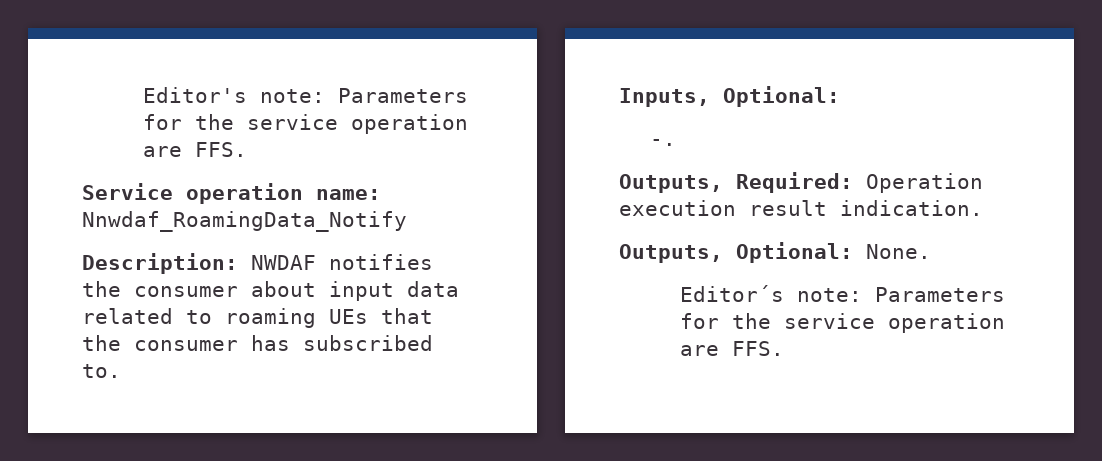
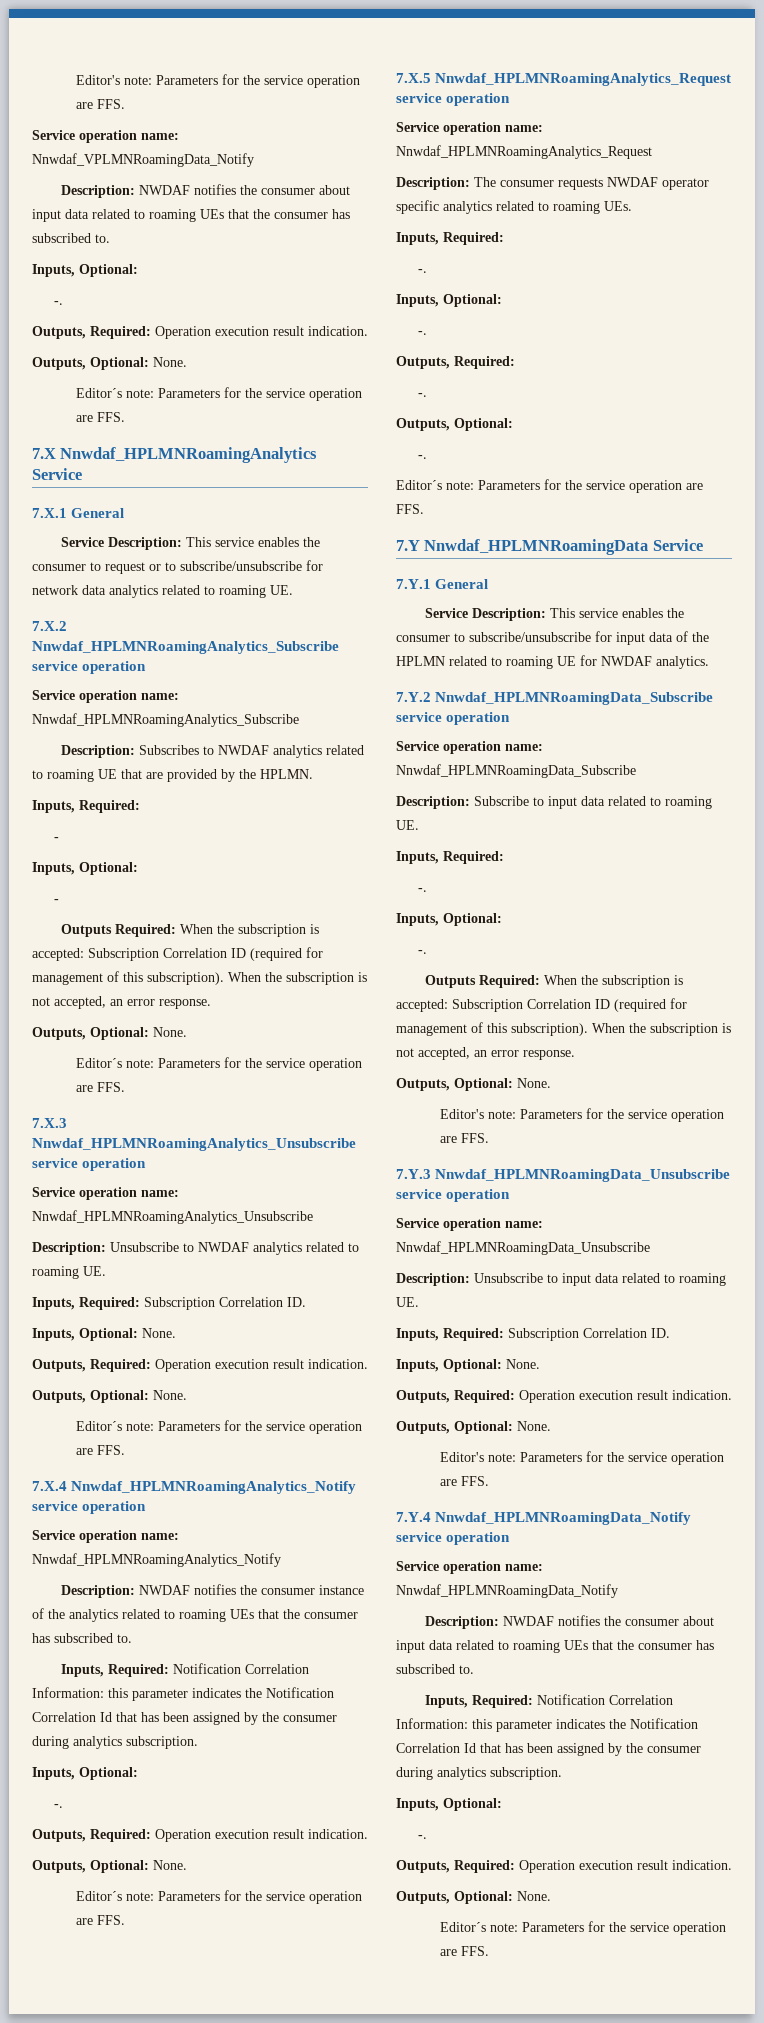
- Service operation name: Nnwdaf_RoamingData_Notify
+ Service operation name: Nnwdaf_VPLMNRoamingData_Notify
+ 7.X Nnwdaf_HPLMNRoamingAnalytics Service
+ 7.X.1 General
+ Service Description: This service enables the consumer to request or to subscribe/unsubscribe for network data analytics related to roaming UE.
+ 7.X.2 Nnwdaf_HPLMNRoamingAnalytics_Subscribe service operation
+ Service operation name: Nnwdaf_HPLMNRoamingAnalytics_Subscribe
+ Description: Subscribes to NWDAF analytics related to roaming UE that are provided by the HPLMN.
+ Inputs, Required:
+ -
+ Inputs, Optional:
+ -
+ Outputs Required: When the subscription is accepted: Subscription Correlation ID (required for management of this subscription). When the subscription is not accepted, an error response.
+ Outputs, Optional: None.
+ Editor´s note: Parameters for the service operation are FFS.
+ 7.X.3 Nnwdaf_HPLMNRoamingAnalytics_Unsubscribe service operation
+ Service operation name: Nnwdaf_HPLMNRoamingAnalytics_Unsubscribe
+ Description: Unsubscribe to NWDAF analytics related to roaming UE.
+ Inputs, Required: Subscription Correlation ID.
+ Inputs, Optional: None.
+ Outputs, Required: Operation execution result indication.
+ Outputs, Optional: None.
+ Editor´s note: Parameters for the service operation are FFS.
+ 7.X.4 Nnwdaf_HPLMNRoamingAnalytics_Notify service operation
+ Service operation name: Nnwdaf_HPLMNRoamingAnalytics_Notify
+ Description: NWDAF notifies the consumer instance of the analytics related to roaming UEs that the consumer has subscribed to.
+ Inputs, Required: Notification Correlation Information: this parameter indicates the Notification Correlation Id that has been assigned by the consumer during analytics subscription.
+ Inputs, Optional:
+ -.
+ Outputs, Required: Operation execution result indication.
+ Outputs, Optional: None.
+ Editor´s note: Parameters for the service operation are FFS.
+ 7.X.5 Nnwdaf_HPLMNRoamingAnalytics_Request service operation
+ Service operation name: Nnwdaf_HPLMNRoamingAnalytics_Request
+ Description: The consumer requests NWDAF operator specific analytics related to roaming UEs.
+ Inputs, Required:
+ -.
+ Inputs, Optional:
+ -.
+ Outputs, Required:
+ -.
+ Outputs, Optional:
+ -.
+ Editor´s note: Parameters for the service operation are FFS.
+ 7.Y Nnwdaf_HPLMNRoamingData Service
+ 7.Y.1 General
+ Service Description: This service enables the consumer to subscribe/unsubscribe for input data of the HPLMN related to roaming UE for NWDAF analytics.
+ 7.Y.2 Nnwdaf_HPLMNRoamingData_Subscribe service operation
+ Service operation name: Nnwdaf_HPLMNRoamingData_Subscribe
+ Description: Subscribe to input data related to roaming UE.
+ Inputs, Required:
+ -.
+ Inputs, Optional:
+ -.
+ Outputs Required: When the subscription is accepted: Subscription Correlation ID (required for management of this subscription). When the subscription is not accepted, an error response.
+ Outputs, Optional: None.
+ Editor's note: Parameters for the service operation are FFS.
+ 7.Y.3 Nnwdaf_HPLMNRoamingData_Unsubscribe service operation
+ Service operation name: Nnwdaf_HPLMNRoamingData_Unsubscribe
+ Description: Unsubscribe to input data related to roaming UE.
+ Inputs, Required: Subscription Correlation ID.
+ Inputs, Optional: None.
+ Outputs, Required: Operation execution result indication.
+ Outputs, Optional: None.
+ Editor's note: Parameters for the service operation are FFS.
+ 7.Y.4 Nnwdaf_HPLMNRoamingData_Notify service operation
+ Service operation name: Nnwdaf_HPLMNRoamingData_Notify
+ Description: NWDAF notifies the consumer about input data related to roaming UEs that the consumer has subscribed to.
+ Inputs, Required: Notification Correlation Information: this parameter indicates the Notification Correlation Id that has been assigned by the consumer during analytics subscription.
+ Inputs, Optional:
+ -.
+ Outputs, Required: Operation execution result indication.
+ Outputs, Optional: None.
+ Editor´s note: Parameters for the service operation are FFS.

